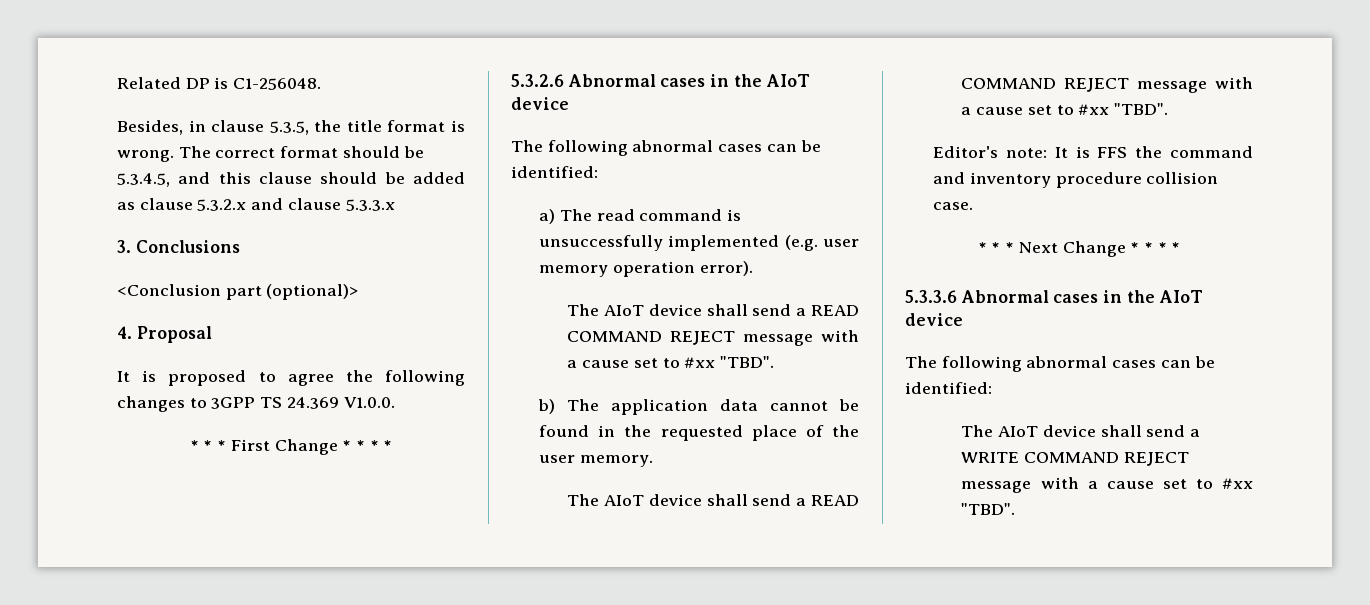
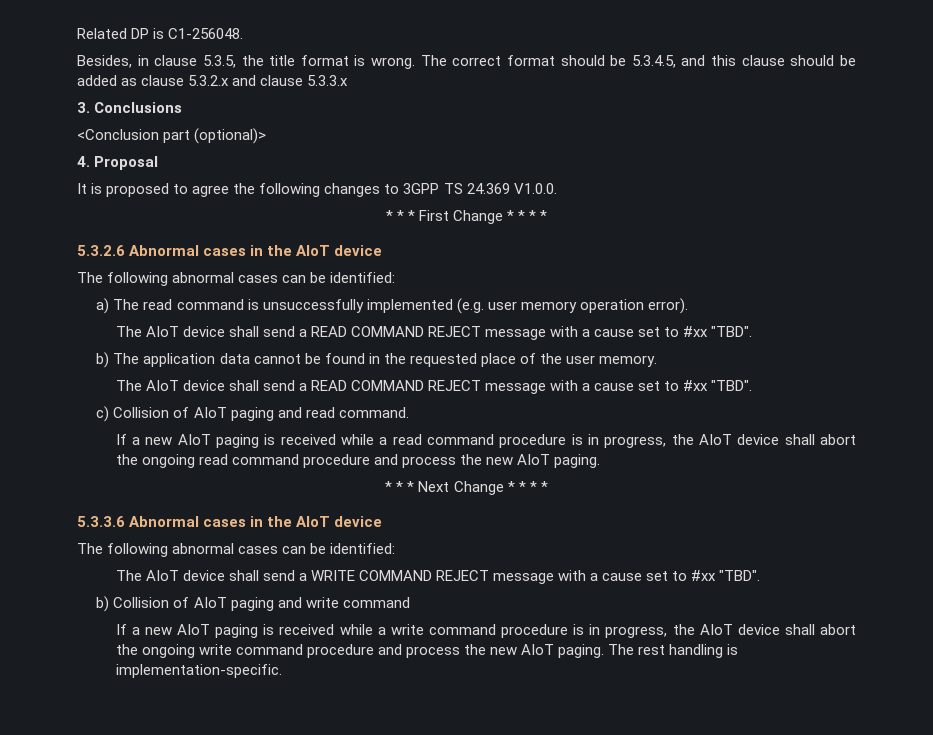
- Editor's note: It is FFS the command and inventory procedure collision case.
+ c) Collision of AIoT paging and read command.
+ If a new AIoT paging is received while a read command procedure is in progress, the AIoT device shall abort the ongoing read command procedure and process the new AIoT paging.
+ b) Collision of AIoT paging and write command
+ If a new AIoT paging is received while a write command procedure is in progress, the AIoT device shall abort the ongoing write command procedure and process the new AIoT paging. The rest handling is implementation-specific.

